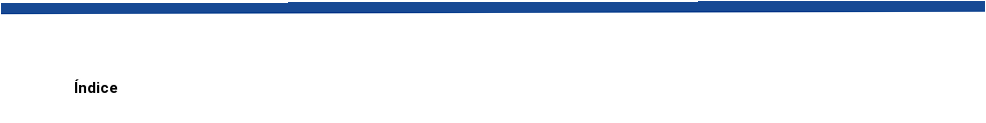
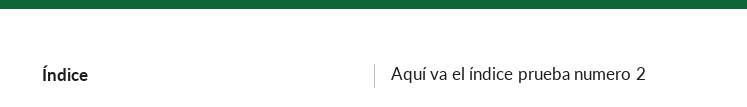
+ Aquí va el índice prueba numero 2

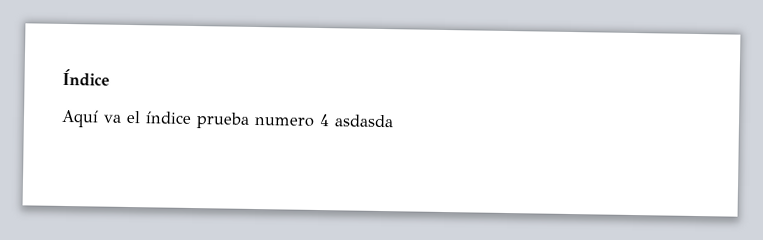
- Aquí va el índice prueba numero 2
+ Aquí va el índice prueba numero 4 asdasda

